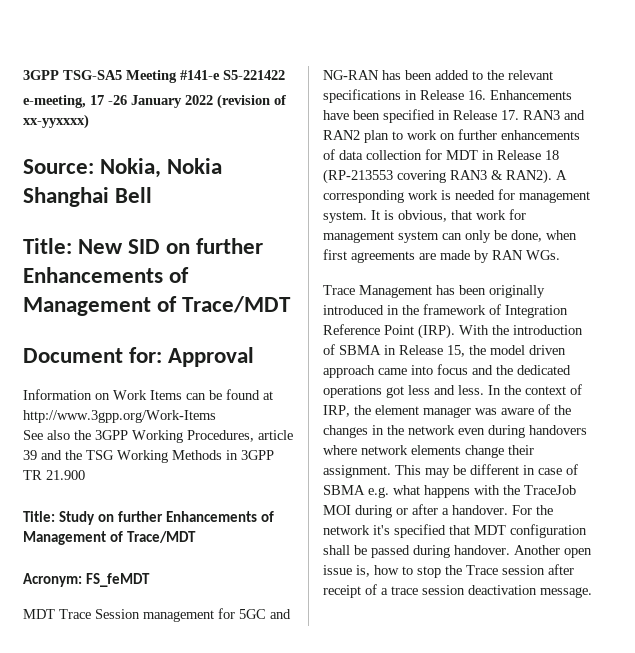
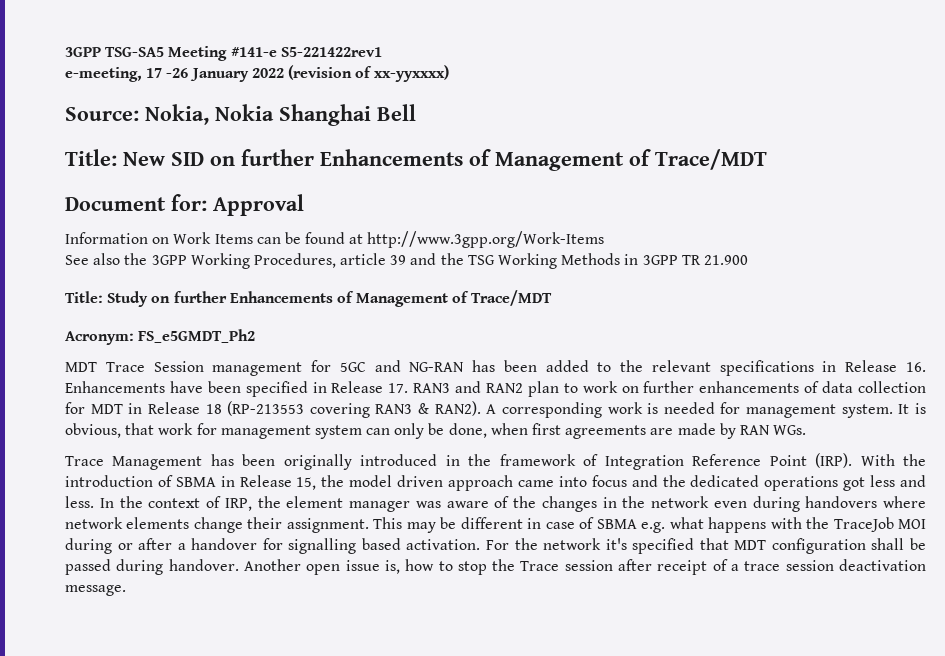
- 3GPP TSG-SA5 Meeting #141-e S5-221422
+ 3GPP TSG-SA5 Meeting #141-e S5-221422rev1
- Acronym: FS_feMDT
+ Acronym: FS_e5GMDT_Ph2
- This may be different in case of SBMA e.g. what happens with the TraceJob MOI during or after a handover.
+ This may be different in case of SBMA e.g. what happens with the TraceJob MOI during or after a handover for signalling based activation.

